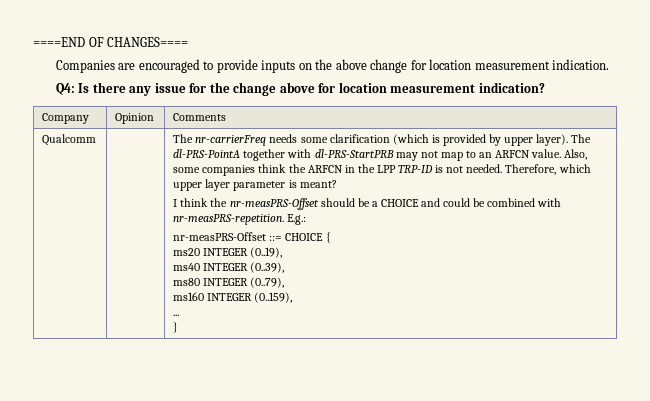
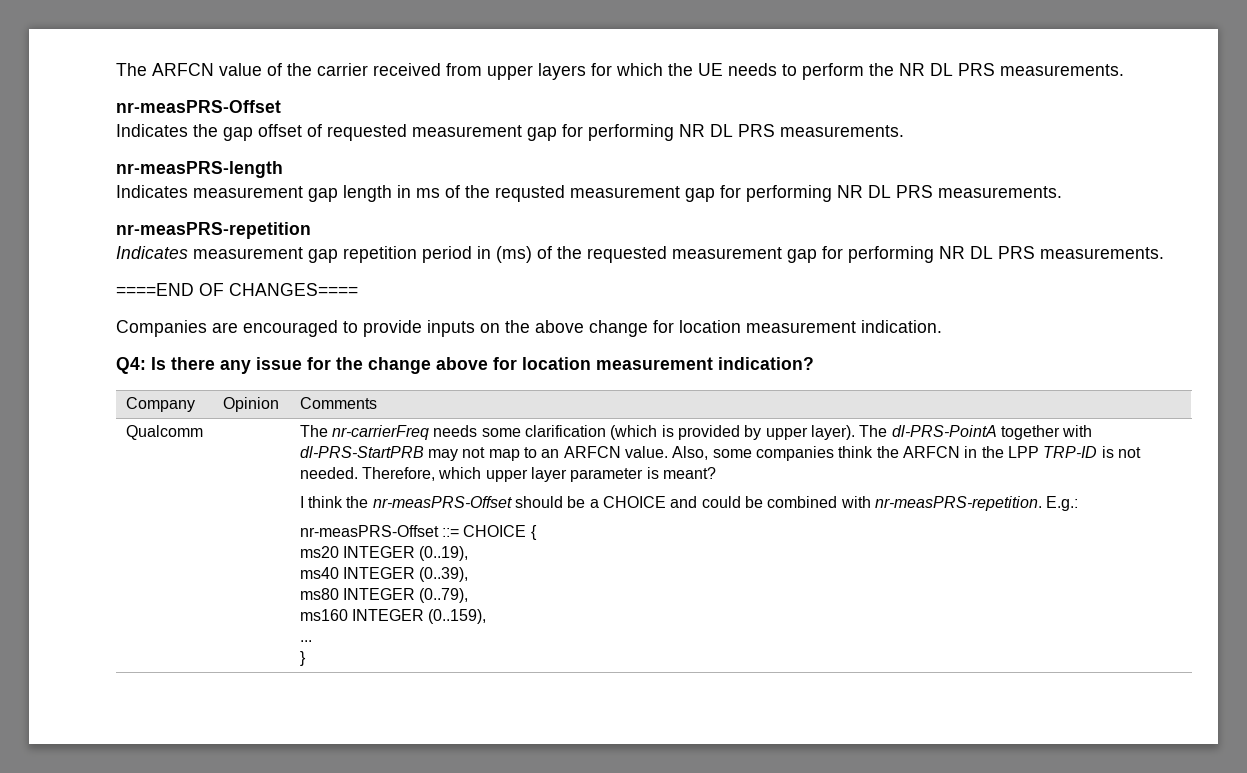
+ The ARFCN value of the carrier received from upper layers for which the UE needs to perform the NR DL PRS measurements.
+ nr-measPRS-Offset
+ Indicates the gap offset of requested measurement gap for performing NR DL PRS measurements.
+ nr-measPRS-length
+ Indicates measurement gap length in ms of the requsted measurement gap for performing NR DL PRS measurements.
+ nr-measPRS-repetition
+ Indicates measurement gap repetition period in (ms) of the requested measurement gap for performing NR DL PRS measurements.

